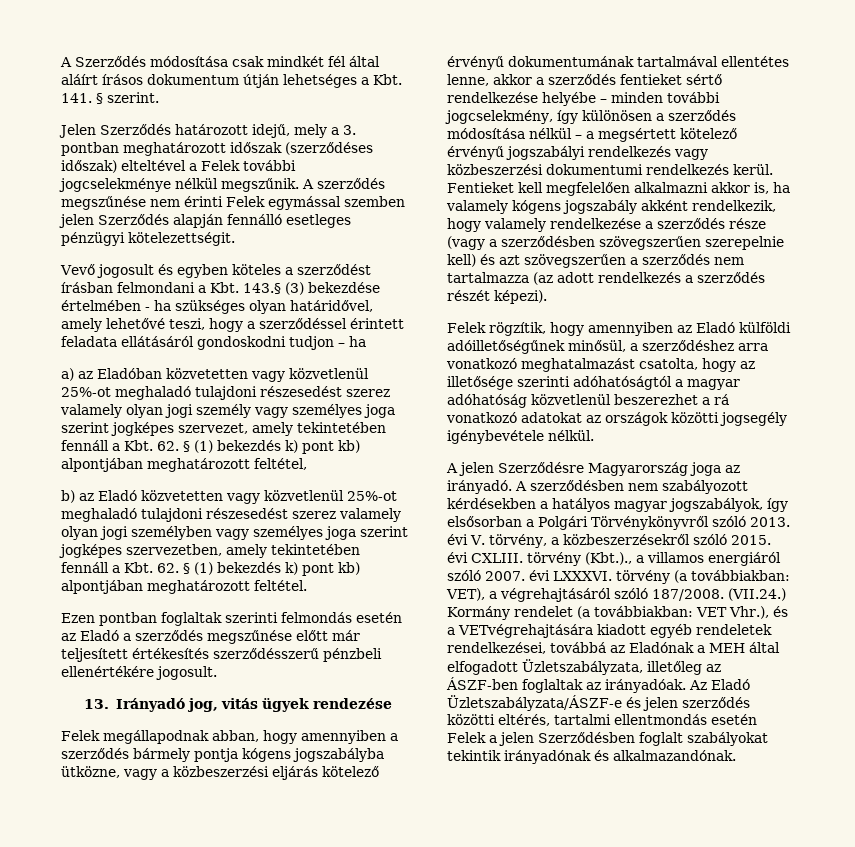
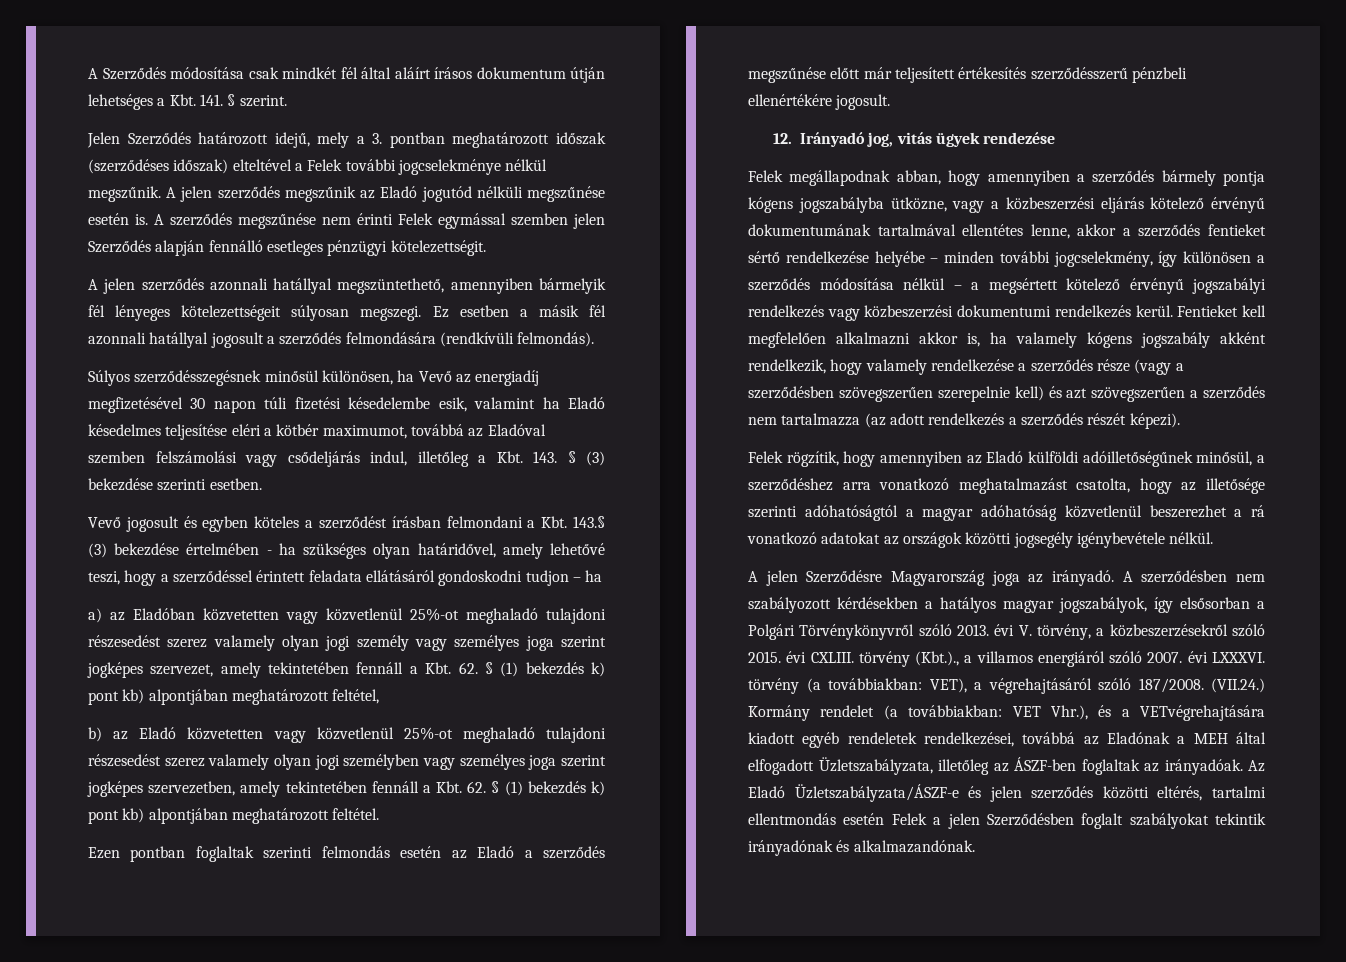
- A szerződés megszűnése nem érinti Felek egymással szemben jelen Szerződés alapján fennálló esetleges pénzügyi kötelezettségit.
+ A jelen szerződés megszűnik az Eladó jogutód nélküli megszűnése esetén is. A szerződés megszűnése nem érinti Felek egymással szemben jelen Szerződés alapján fennálló esetleges pénzügyi kötelezettségit.
+ A jelen szerződés azonnali hatállyal megszüntethető, amennyiben bármelyik fél lényeges kötelezettségeit súlyosan megszegi. Ez esetben a másik fél azonnali hatállyal jogosult a szerződés felmondására (rendkívüli felmondás).
+ Súlyos szerződésszegésnek minősül különösen, ha Vevő az energiadíj megfizetésével 30 napon túli fizetési késedelembe esik, valamint ha Eladó késedelmes teljesítése eléri a kötbér maximumot, továbbá az Eladóval szemben felszámolási vagy csődeljárás indul, illetőleg a Kbt. 143. § (3) bekezdése szerinti esetben.
- 13. Irányadó jog, vitás ügyek rendezése
+ 12. Irányadó jog, vitás ügyek rendezése

